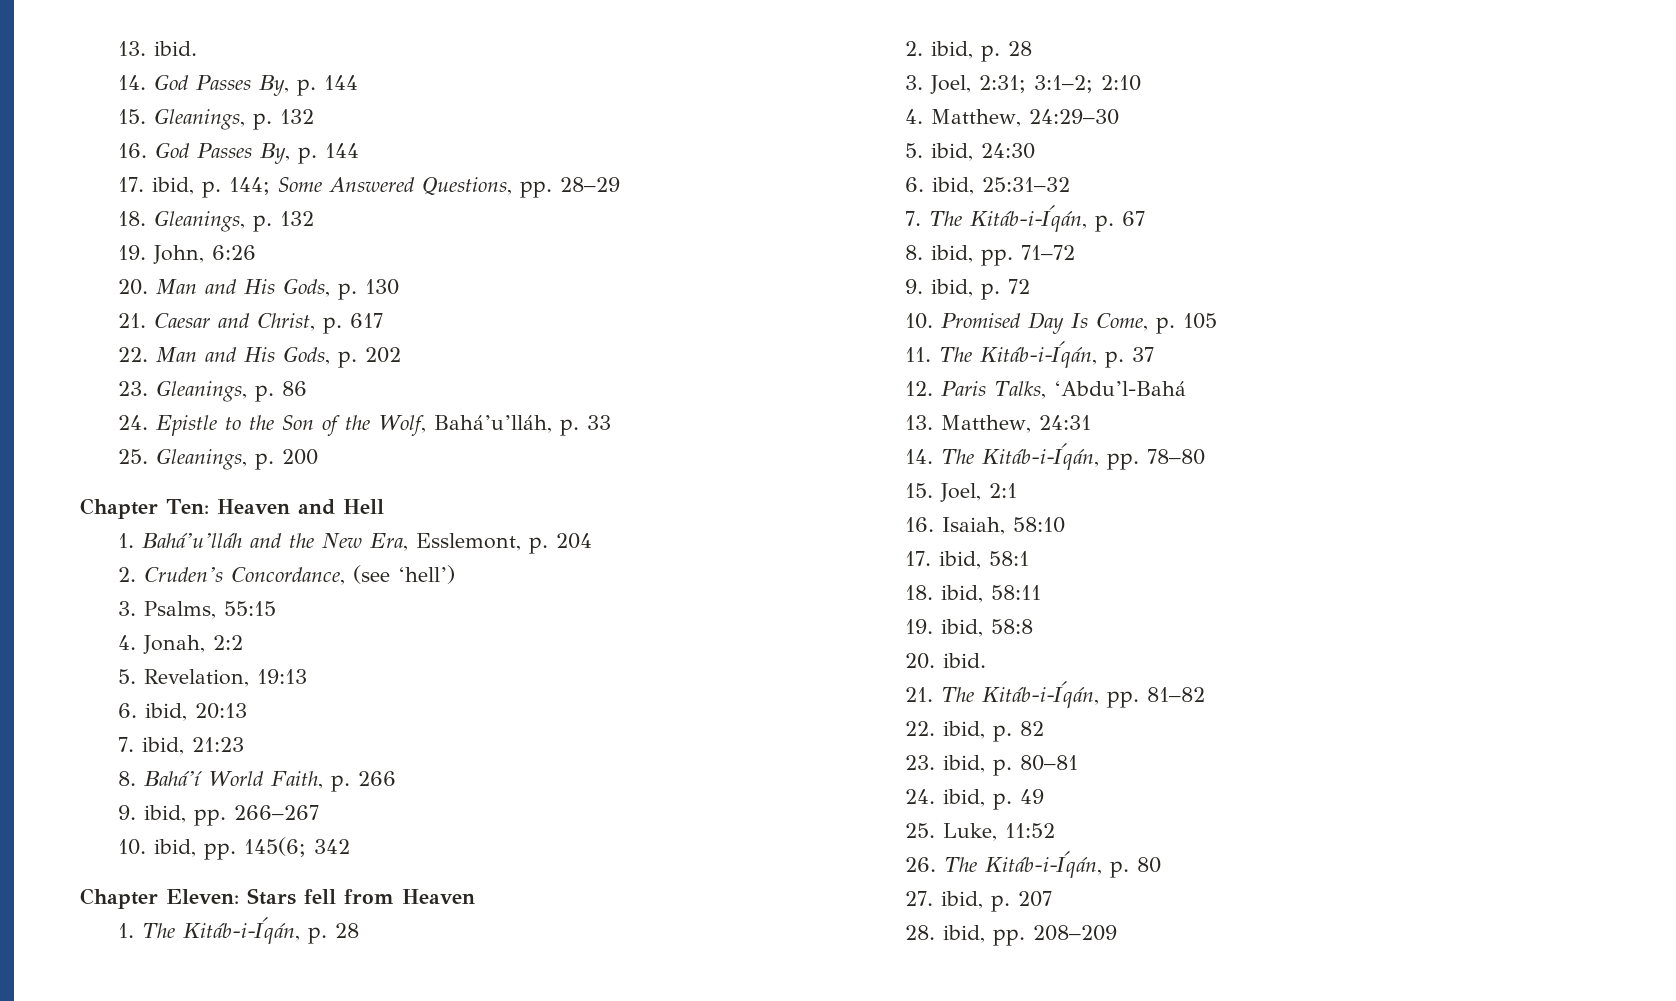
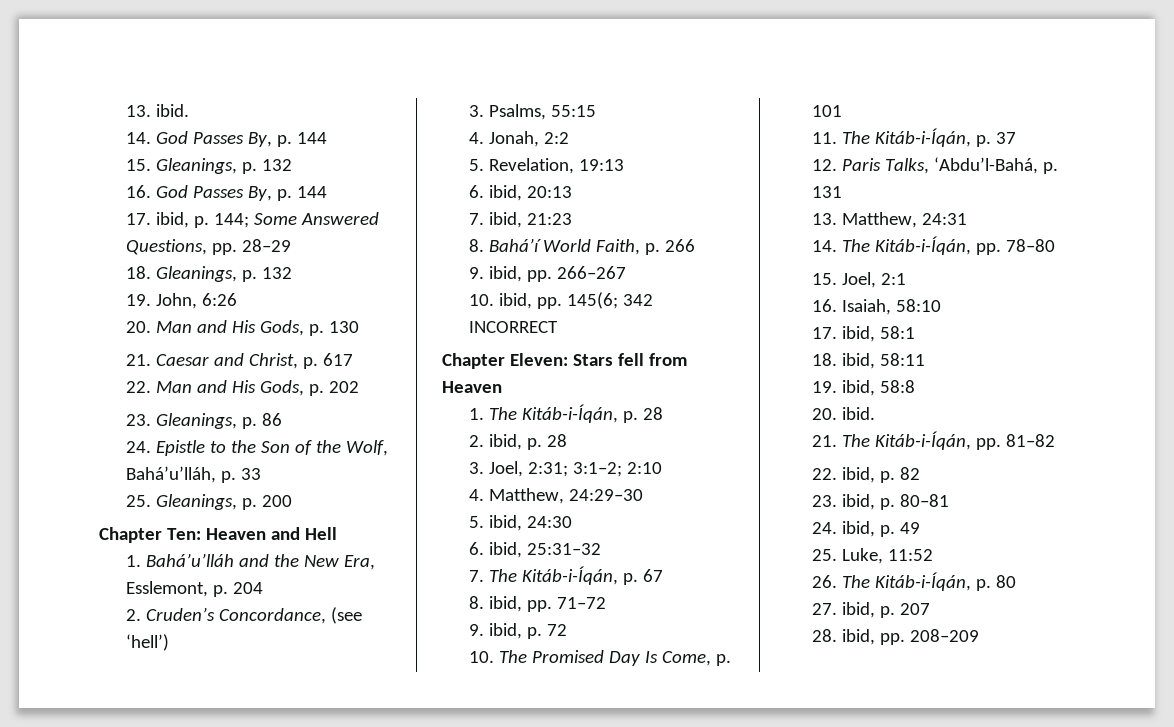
- 10. ibid, pp. 145(6; 342
+ 10. ibid, pp. 145(6; 342 INCORRECT
- 10. Promised Day Is Come, p. 105
+ 10. The Promised Day Is Come, p. 101
- 12. Paris Talks, ‘Abdu’l-Bahá
+ 12. Paris Talks, ‘Abdu’l-Bahá, p. 131

